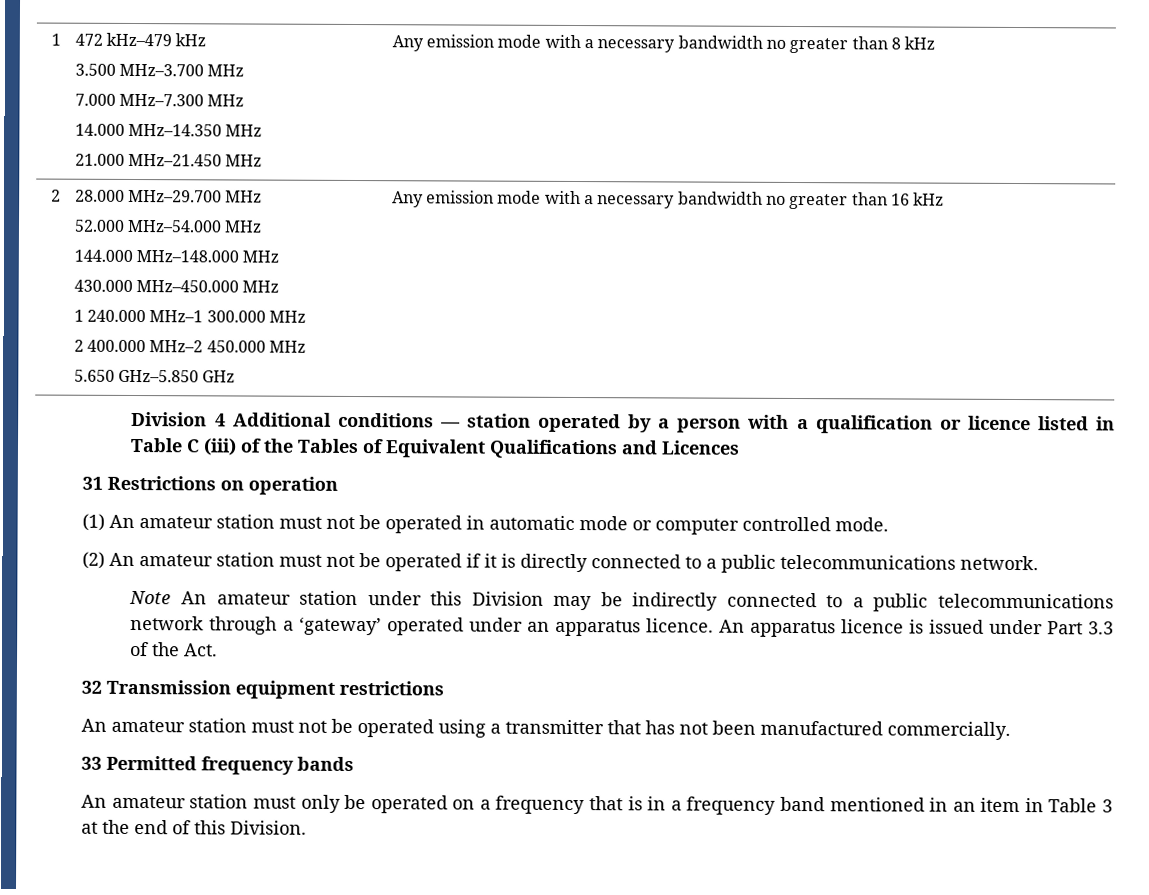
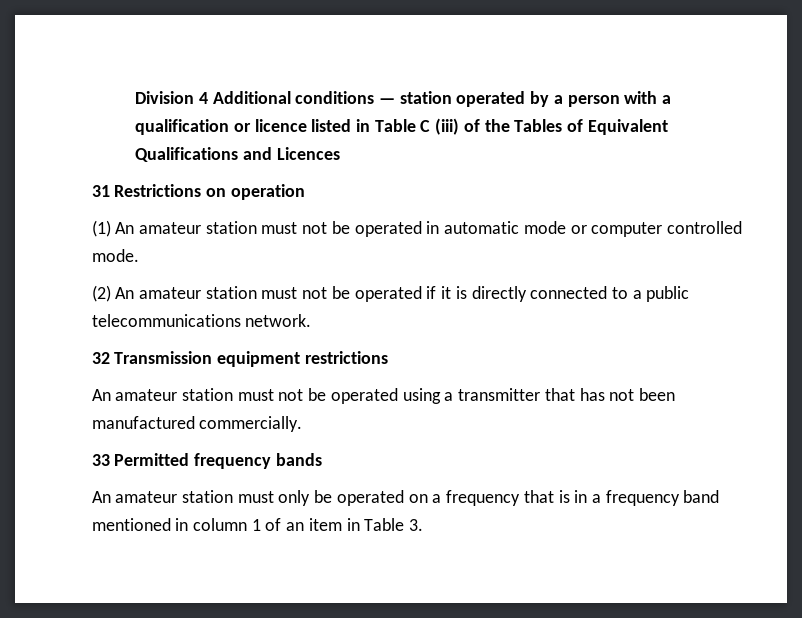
- 1 | 472 kHz–479 kHz
- 3.500 MHz–3.700 MHz
- 7.000 MHz–7.300 MHz
- 14.000 MHz–14.350 MHz
- 21.000 MHz–21.450 MHz | Any emission mode with a necessary bandwidth no greater than 8 kHz
- 2 | 28.000 MHz–29.700 MHz
- 52.000 MHz–54.000 MHz
- 144.000 MHz–148.000 MHz
- 430.000 MHz–450.000 MHz
- 1 240.000 MHz–1 300.000 MHz
- 2 400.000 MHz–2 450.000 MHz
- 5.650 GHz–5.850 GHz | Any emission mode with a necessary bandwidth no greater than 16 kHz
- Note An amateur station under this Division may be indirectly connected to a public telecommunications network through a ‘gateway’ operated under an apparatus licence. An apparatus licence is issued under Part 3.3 of the Act.
- An amateur station must only be operated on a frequency that is in a frequency band mentioned in an item in Table 3 at the end of this Division.
+ An amateur station must only be operated on a frequency that is in a frequency band mentioned in column 1 of an item in Table 3.

